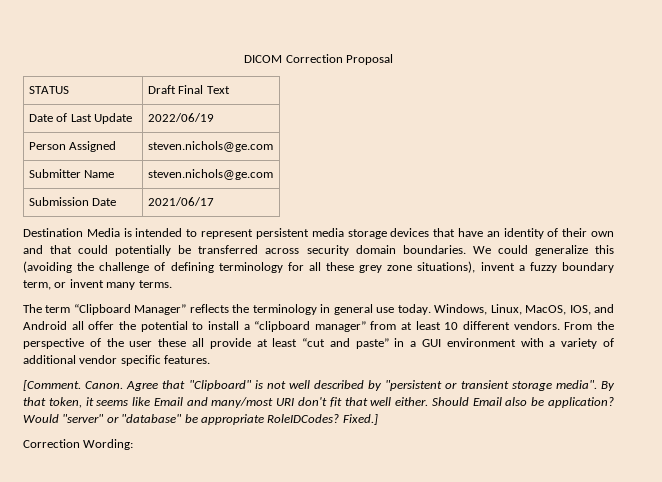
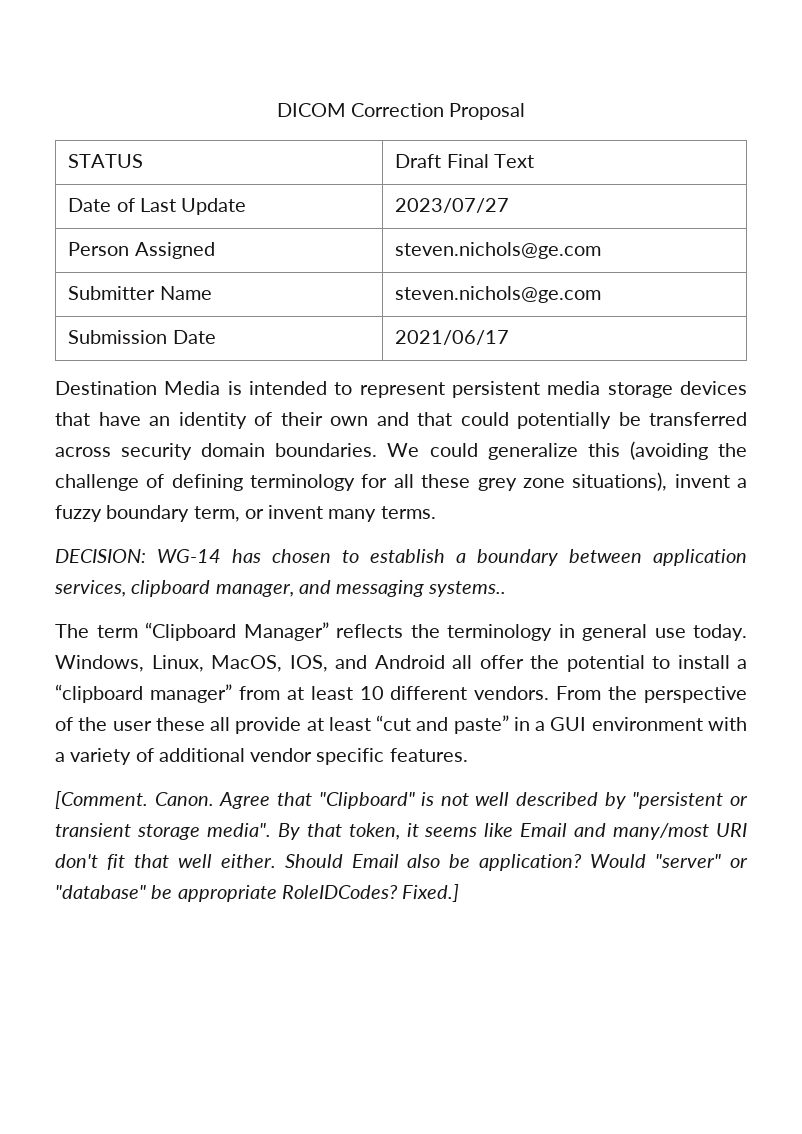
- Date of Last Update | 2022/06/19
+ Date of Last Update | 2023/07/27
+ DECISION: WG-14 has chosen to establish a boundary between application services, clipboard manager, and messaging systems..
- Correction Wording:

